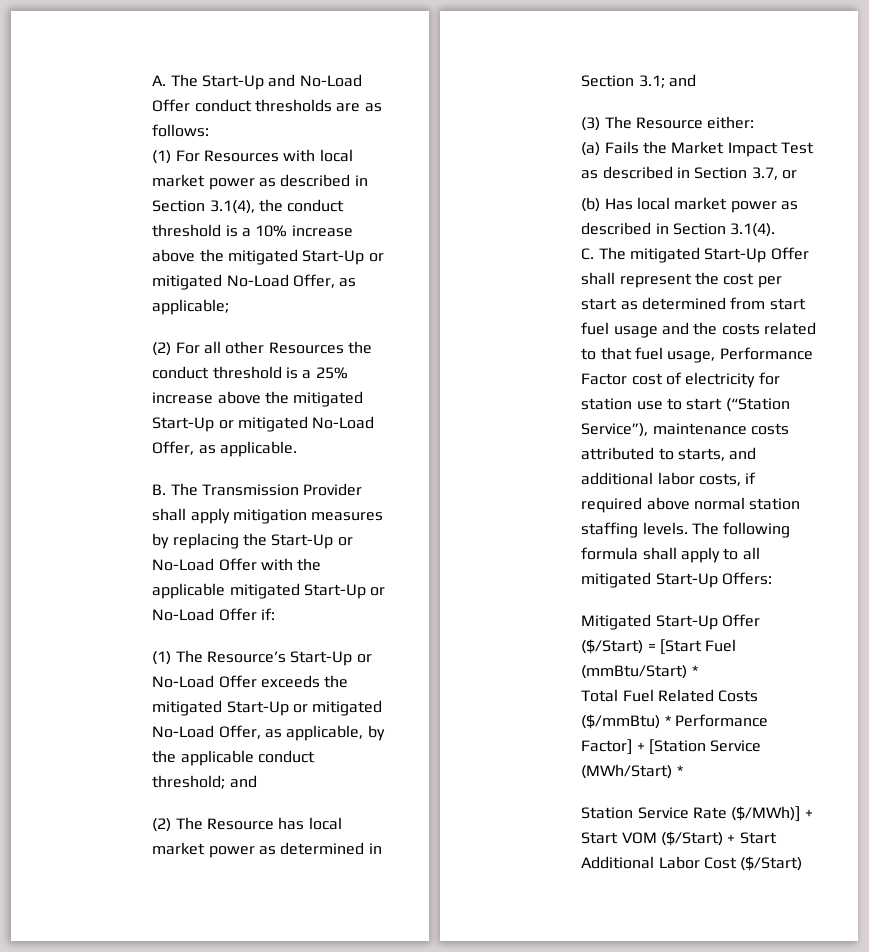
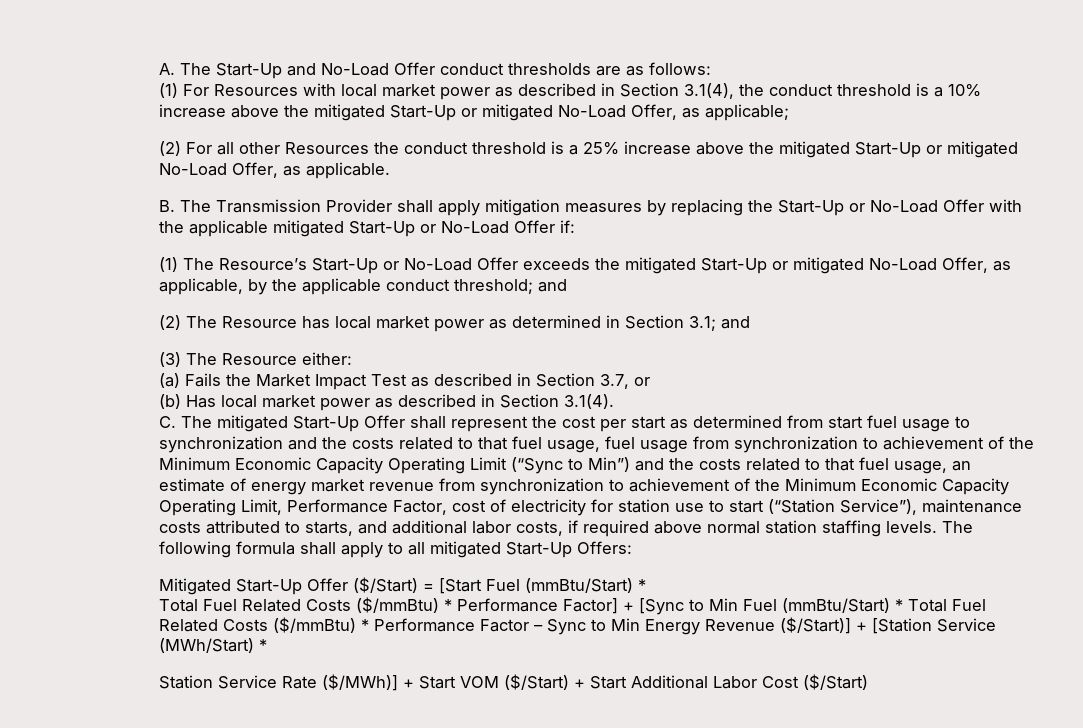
- C. The mitigated Start-Up Offer shall represent the cost per start as determined from start fuel usage and the costs related to that fuel usage, Performance Factor cost of electricity for station use to start (“Station Service”), maintenance costs attributed to starts, and additional labor costs, if required above normal station staffing levels.
+ C. The mitigated Start-Up Offer shall represent the cost per start as determined from start fuel usage to synchronization and the costs related to that fuel usage, fuel usage from synchronization to achievement of the Minimum Economic Capacity Operating Limit (“Sync to Min”) and the costs related to that fuel usage, an estimate of energy market revenue from synchronization to achievement of the Minimum Economic Capacity Operating Limit, Performance Factor, cost of electricity for station use to start (“Station Service”), maintenance costs attributed to starts, and additional labor costs, if required above normal station staffing levels.
- Total Fuel Related Costs ($/mmBtu) * Performance Factor] + [Station Service (MWh/Start) *
+ Total Fuel Related Costs ($/mmBtu) * Performance Factor] + [Sync to Min Fuel (mmBtu/Start) * Total Fuel Related Costs ($/mmBtu) * Performance Factor – Sync to Min Energy Revenue ($/Start)] + [Station Service (MWh/Start) *

